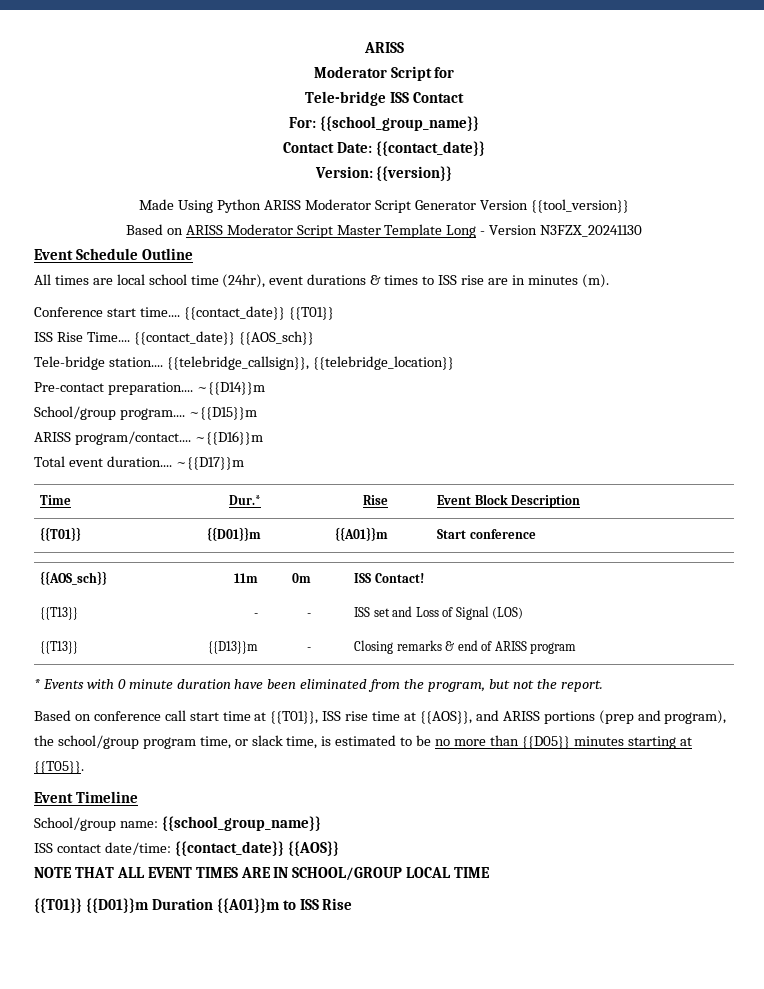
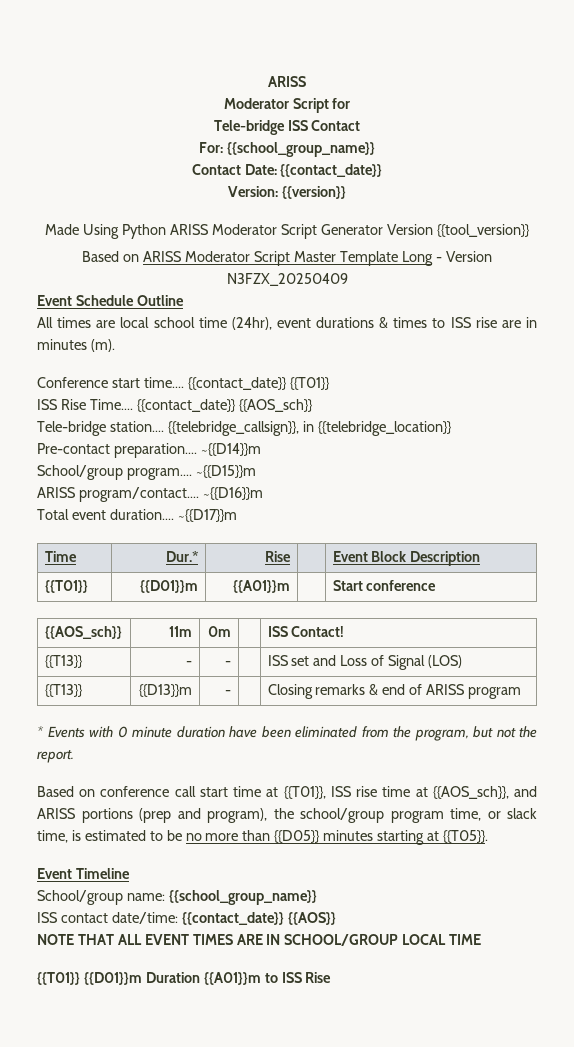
- Based on ARISS Moderator Script Master Template Long - Version N3FZX_20241130
+ Based on ARISS Moderator Script Master Template Long - Version N3FZX_20250409
- {{telebridge_callsign}}, {{telebridge_location}}
+ {{telebridge_callsign}}, in {{telebridge_location}}
- Based on conference call start time at {{T01}}, ISS rise time at {{AOS}}, and ARISS portions (prep and program), the school/group program time, or slack time, is estimated to be no more than {{D05}} minutes starting at {{T05}}.
+ Based on conference call start time at {{T01}}, ISS rise time at {{AOS_sch}}, and ARISS portions (prep and program), the school/group program time, or slack time, is estimated to be no more than {{D05}} minutes starting at {{T05}}.

